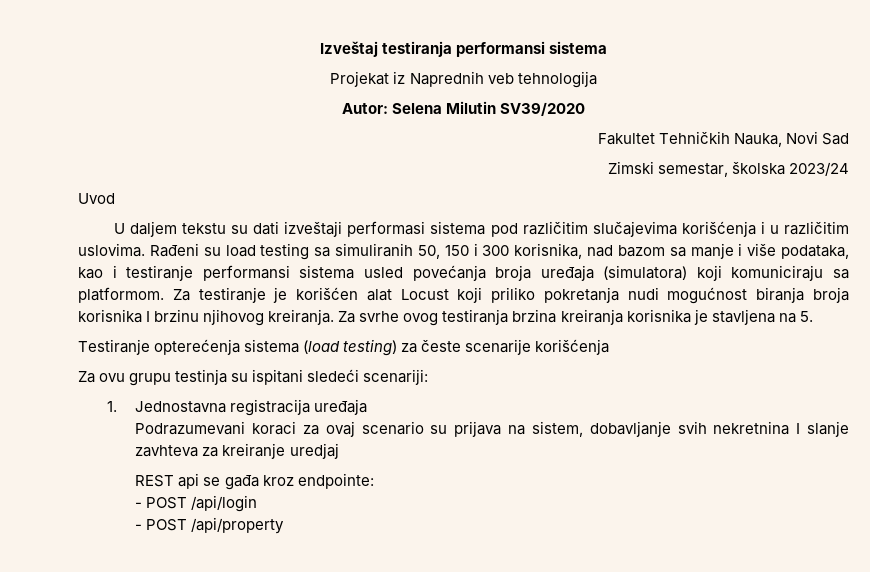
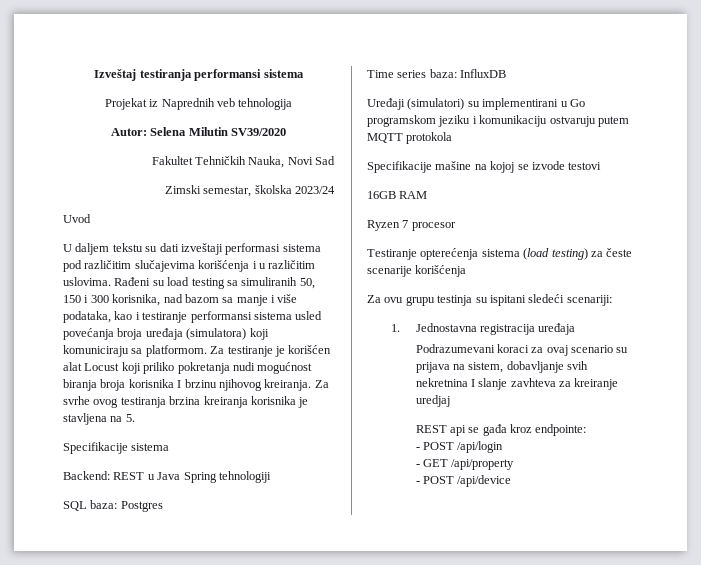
+ Specifikacije sistema
+ Backend: REST u Java Spring tehnologiji
+ SQL baza: Postgres
+ Time series baza: InfluxDB
+ Uređaji (simulatori) su implementirani u Go programskom jeziku i komunikaciju ostvaruju putem MQTT protokola
+ Specifikacije mašine na kojoj se izvode testovi
+ 16GB RAM
+ Ryzen 7 procesor
- - POST /api/property
+ - GET /api/property
+ - POST /api/device

